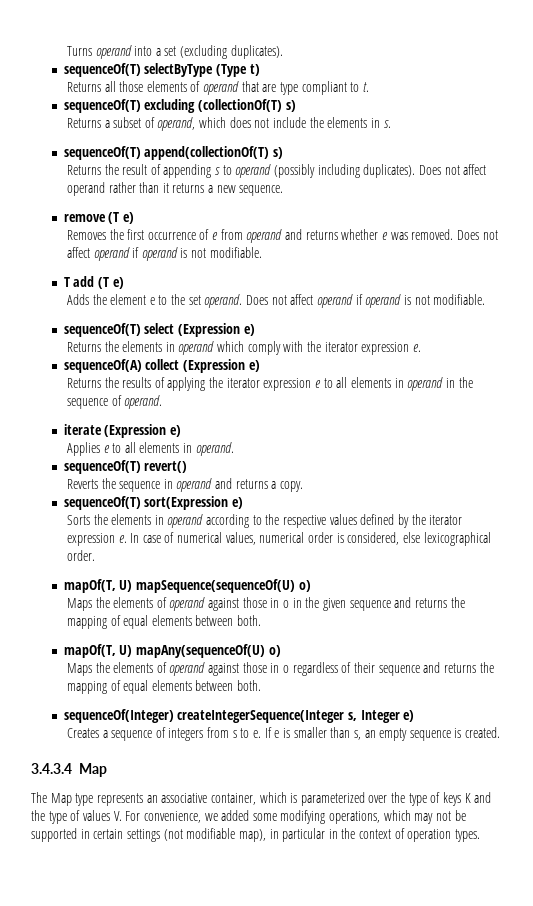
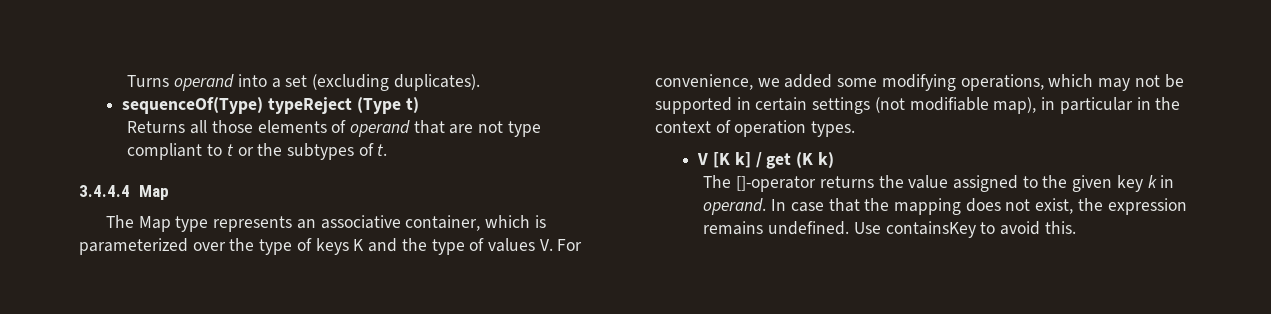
- sequenceOf(T) selectByType (Type t)
+ sequenceOf(Type) typeReject (Type t)
- Returns all those elements of operand that are type compliant to t.
- sequenceOf(T) excluding (collectionOf(T) s)
- Returns a subset of operand, which does not include the elements in s.
- sequenceOf(T) append(collectionOf(T) s)
- Returns the result of appending s to operand (possibly including duplicates). Does not affect operand rather than it returns a new sequence.
- remove (T e)
- Removes the first occurrence of e from operand and returns whether e was removed. Does not affect operand if operand is not modifiable.
- T add (T e)
- Adds the element e to the set operand. Does not affect operand if operand is not modifiable.
- sequenceOf(T) select (Expression e)
- Returns the elements in operand which comply with the iterator expression e.
- sequenceOf(A) collect (Expression e)
- Returns the results of applying the iterator expression e to all elements in operand in the sequence of operand.
- iterate (Expression e)
- Applies e to all elements in operand.
- sequenceOf(T) revert()
- Reverts the sequence in operand and returns a copy.
- sequenceOf(T) sort(Expression e)
- Sorts the elements in operand according to the respective values defined by the iterator expression e. In case of numerical values, numerical order is considered, else lexicographical order.
- mapOf(T, U) mapSequence(sequenceOf(U) o)
- Maps the elements of operand against those in o in the given sequence and returns the mapping of equal elements between both.
- mapOf(T, U) mapAny(sequenceOf(U) o)
- Maps the elements of operand against those in o regardless of their sequence and returns the mapping of equal elements between both.
- sequenceOf(Integer) createIntegerSequence(Integer s, Integer e)
- Creates a sequence of integers from s to e. If e is smaller than s, an empty sequence is created.
- 3.4.3.4 Map
+ Returns all those elements of operand that are not type compliant to t or the subtypes of t.
+ 3.4.4.4 Map
+ V [K k] / get (K k)
+ The []-operator returns the value assigned to the given key k in operand. In case that the mapping does not exist, the expression remains undefined. Use containsKey to avoid this.

